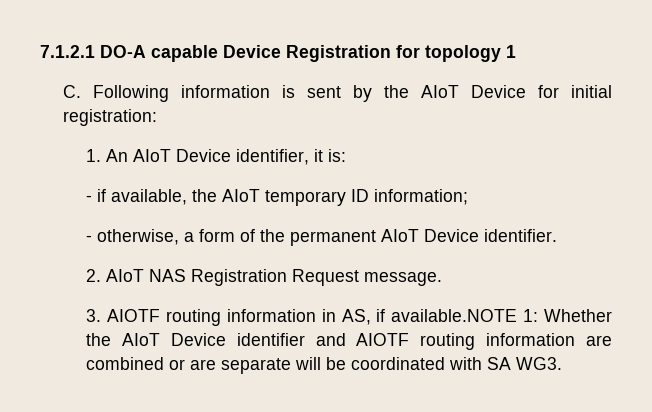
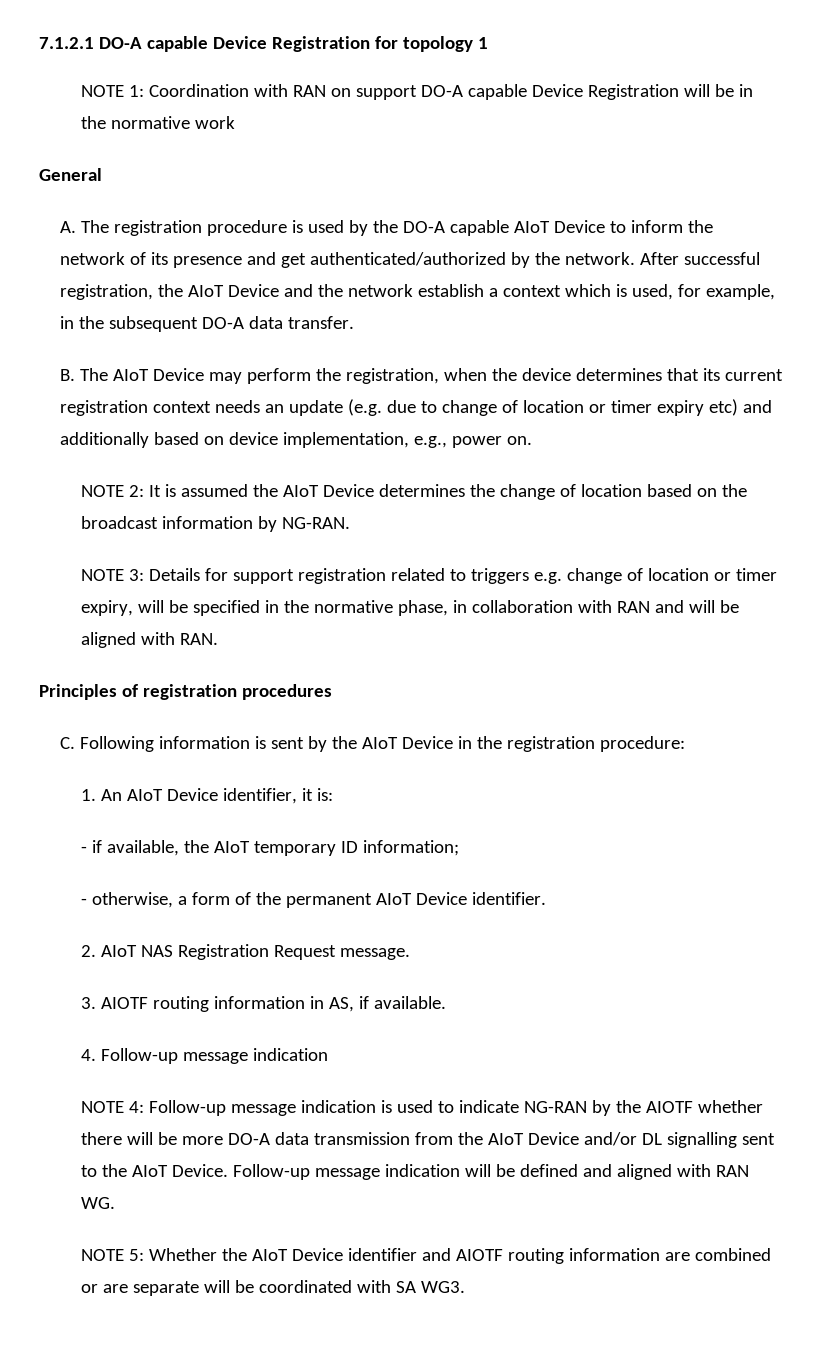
+ NOTE 1: Coordination with RAN on support DO-A capable Device Registration will be in the normative work
+ General
+ A. The registration procedure is used by the DO-A capable AIoT Device to inform the network of its presence and get authenticated/authorized by the network. After successful registration, the AIoT Device and the network establish a context which is used, for example, in the subsequent DO-A data transfer.
+ B. The AIoT Device may perform the registration, when the device determines that its current registration context needs an update (e.g. due to change of location or timer expiry etc) and additionally based on device implementation, e.g., power on.
+ NOTE 2: It is assumed the AIoT Device determines the change of location based on the broadcast information by NG-RAN.
+ NOTE 3: Details for support registration related to triggers e.g. change of location or timer expiry, will be specified in the normative phase, in collaboration with RAN and will be aligned with RAN.
+ Principles of registration procedures
- C. Following information is sent by the AIoT Device for initial registration:
+ C. Following information is sent by the AIoT Device in the registration procedure:
- 3. AIOTF routing information in AS, if available.NOTE 1: Whether the AIoT Device identifier and AIOTF routing information are combined or are separate will be coordinated with SA WG3.
+ 3. AIOTF routing information in AS, if available.
+ 4. Follow-up message indication
+ NOTE 4: Follow-up message indication is used to indicate NG-RAN by the AIOTF whether there will be more DO-A data transmission from the AIoT Device and/or DL signalling sent to the AIoT Device. Follow-up message indication will be defined and aligned with RAN WG.
+ NOTE 5: Whether the AIoT Device identifier and AIOTF routing information are combined or are separate will be coordinated with SA WG3.

